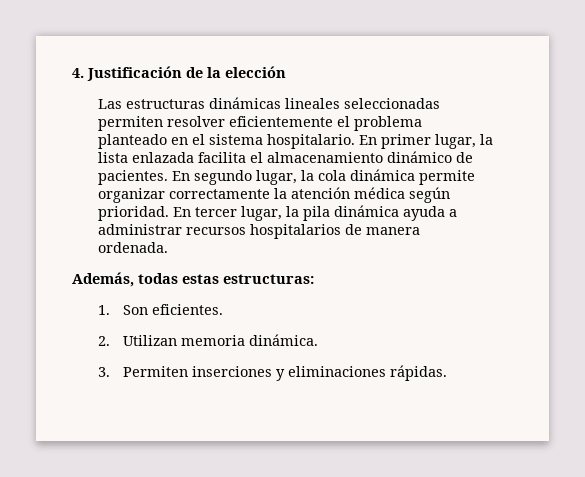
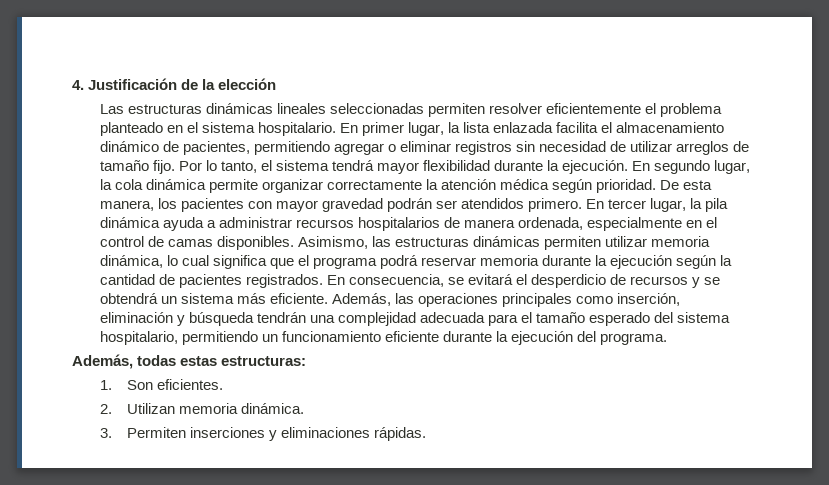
- En primer lugar, la lista enlazada facilita el almacenamiento dinámico de pacientes.
+ En primer lugar, la lista enlazada facilita el almacenamiento dinámico de pacientes, permitiendo agregar o eliminar registros sin necesidad de utilizar arreglos de tamaño fijo. Por lo tanto, el sistema tendrá mayor flexibilidad durante la ejecución.
+ De esta manera, los pacientes con mayor gravedad podrán ser atendidos primero.
- En tercer lugar, la pila dinámica ayuda a administrar recursos hospitalarios de manera ordenada.
+ En tercer lugar, la pila dinámica ayuda a administrar recursos hospitalarios de manera ordenada, especialmente en el control de camas disponibles. Asimismo, las estructuras dinámicas permiten utilizar memoria dinámica, lo cual significa que el programa podrá reservar memoria durante la ejecución según la cantidad de pacientes registrados. En consecuencia, se evitará el desperdicio de recursos y se obtendrá un sistema más eficiente. Además, las operaciones principales como inserción, eliminación y búsqueda tendrán una complejidad adecuada para el tamaño esperado del sistema hospitalario, permitiendo un funcionamiento eficiente durante la ejecución del programa.

